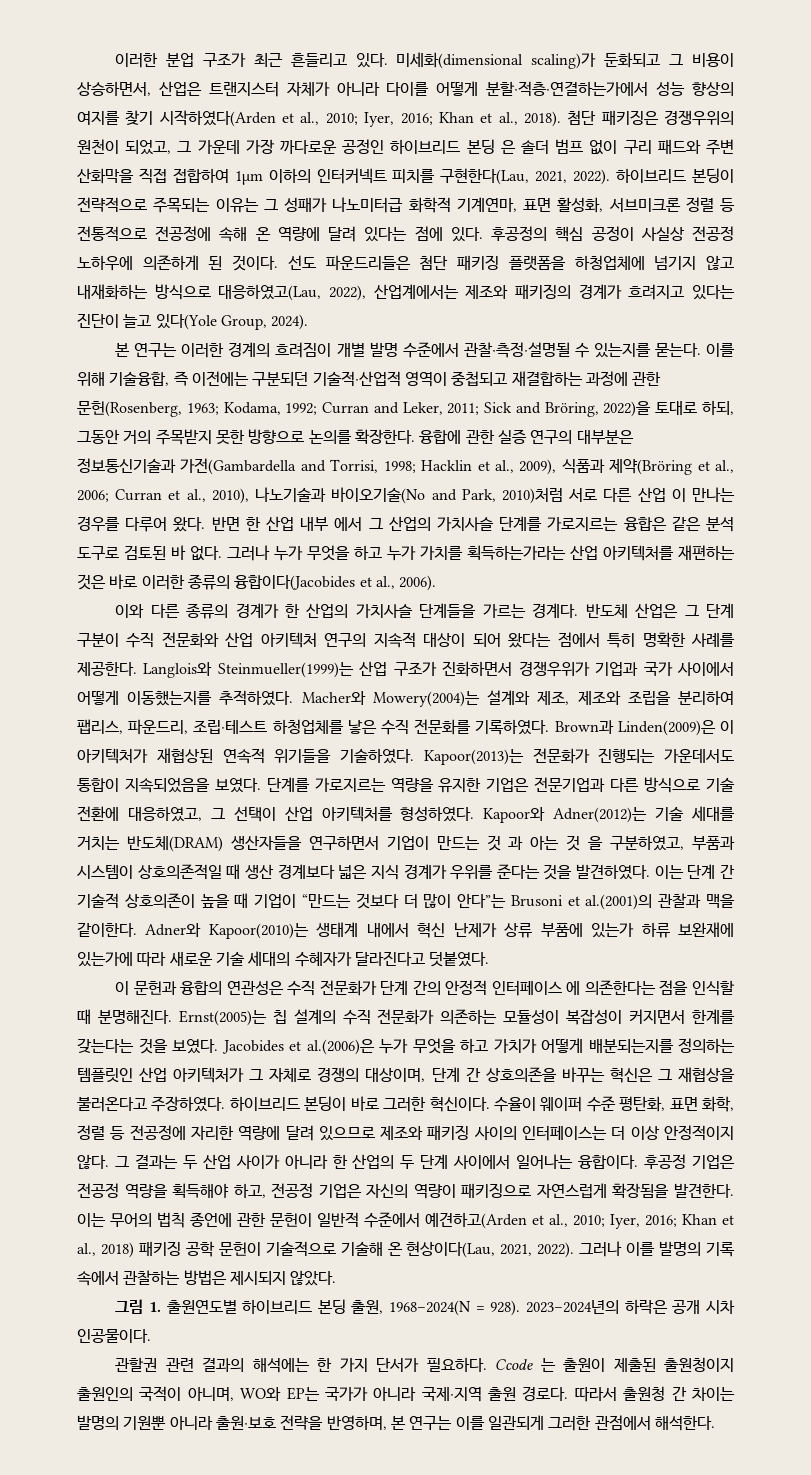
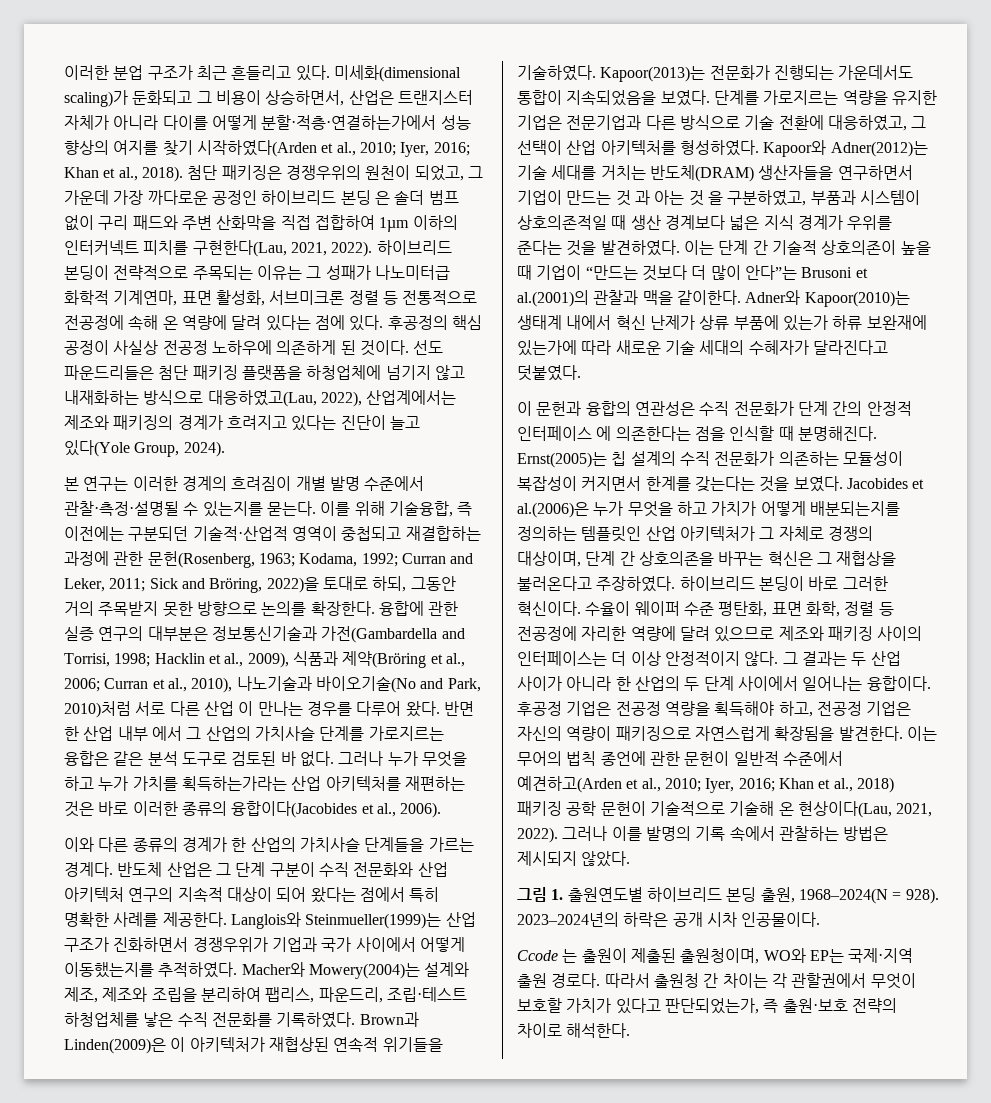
- 관할권 관련 결과의 해석에는 한 가지 단서가 필요하다. Ccode 는 출원이 제출된 출원청이지 출원인의 국적이 아니며, WO와 EP는 국가가 아니라 국제·지역 출원 경로다.
+ Ccode 는 출원이 제출된 출원청이며, WO와 EP는 국제·지역 출원 경로다.
- 따라서 출원청 간 차이는 발명의 기원뿐 아니라 출원·보호 전략을 반영하며, 본 연구는 이를 일관되게 그러한 관점에서 해석한다.
+ 따라서 출원청 간 차이는 각 관할권에서 무엇이 보호할 가치가 있다고 판단되었는가, 즉 출원·보호 전략의 차이로 해석한다.

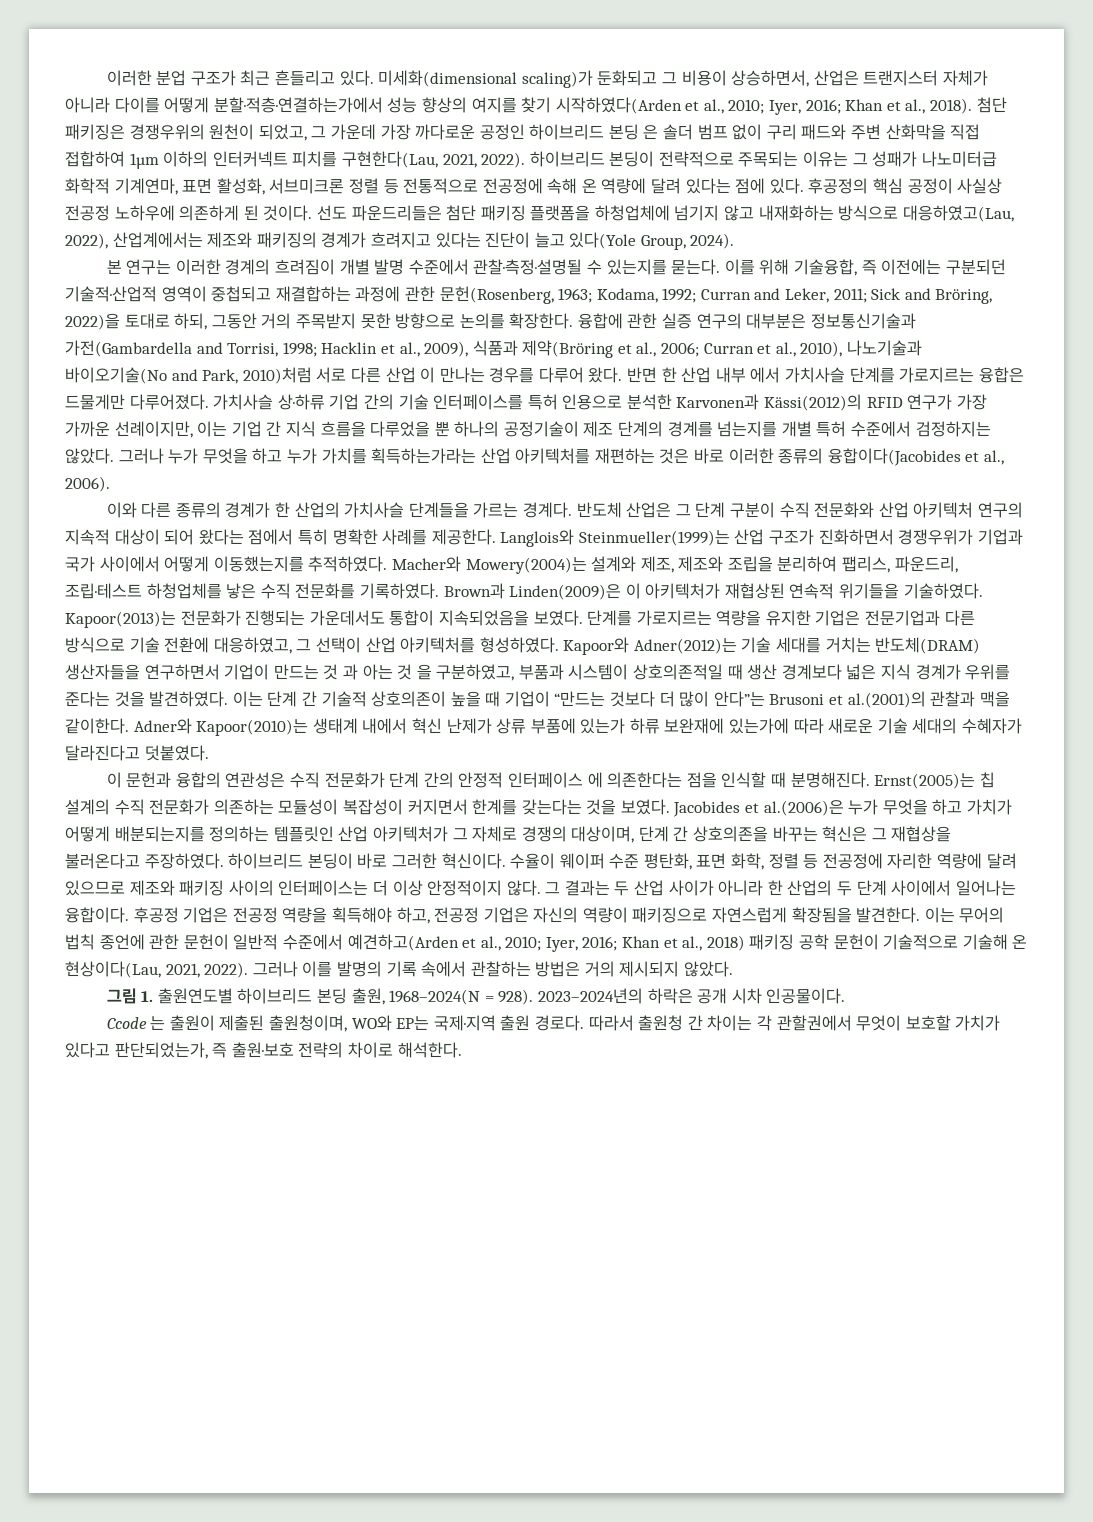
- 반면 한 산업 내부 에서 그 산업의 가치사슬 단계를 가로지르는 융합은 같은 분석 도구로 검토된 바 없다.
+ 반면 한 산업 내부 에서 가치사슬 단계를 가로지르는 융합은 드물게만 다루어졌다. 가치사슬 상·하류 기업 간의 기술 인터페이스를 특허 인용으로 분석한 Karvonen과 Kässi(2012)의 RFID 연구가 가장 가까운 선례이지만, 이는 기업 간 지식 흐름을 다루었을 뿐 하나의 공정기술이 제조 단계의 경계를 넘는지를 개별 특허 수준에서 검정하지는 않았다.
- 그러나 이를 발명의 기록 속에서 관찰하는 방법은 제시되지 않았다.
+ 그러나 이를 발명의 기록 속에서 관찰하는 방법은 거의 제시되지 않았다.

